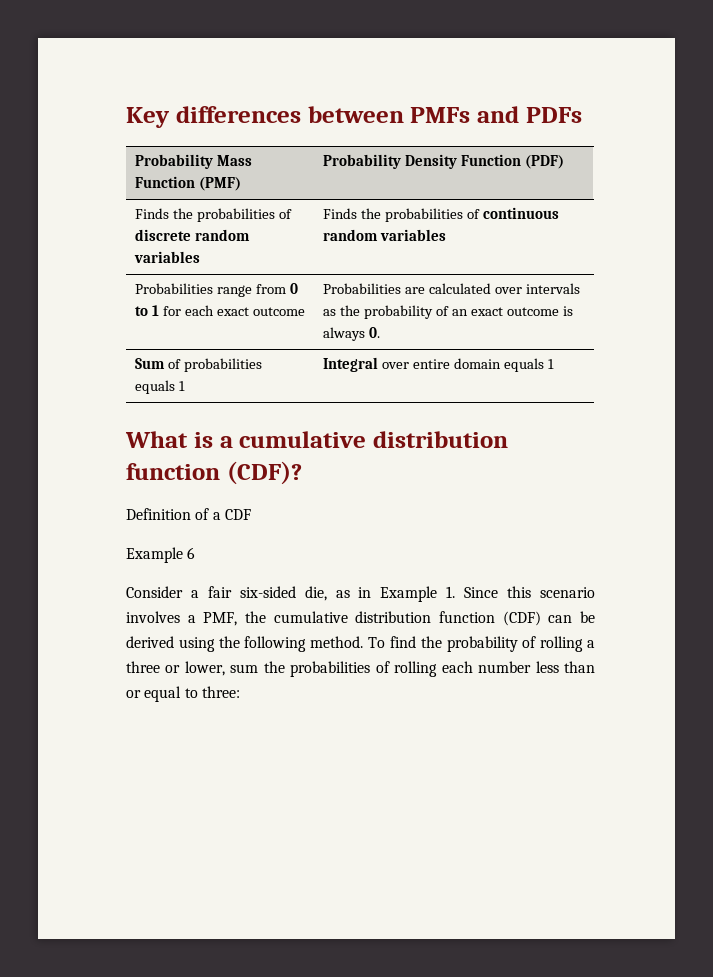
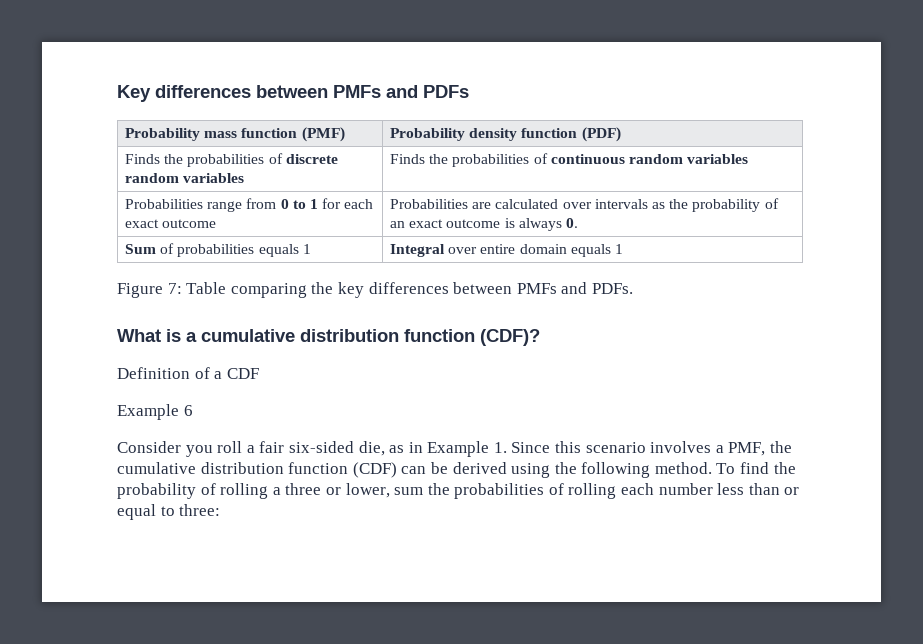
- Probability Mass Function (PMF) | Probability Density Function (PDF)
+ Probability mass function (PMF) | Probability density function (PDF)
+ Figure 7: Table comparing the key differences between PMFs and PDFs.
- Consider a fair six-sided die, as in Example 1. Since this scenario involves a PMF, the cumulative distribution function (CDF) can be derived using the following method.
+ Consider you roll a fair six-sided die, as in Example 1. Since this scenario involves a PMF, the cumulative distribution function (CDF) can be derived using the following method.

